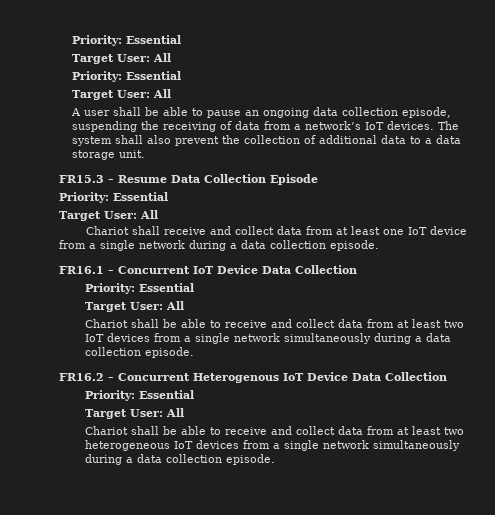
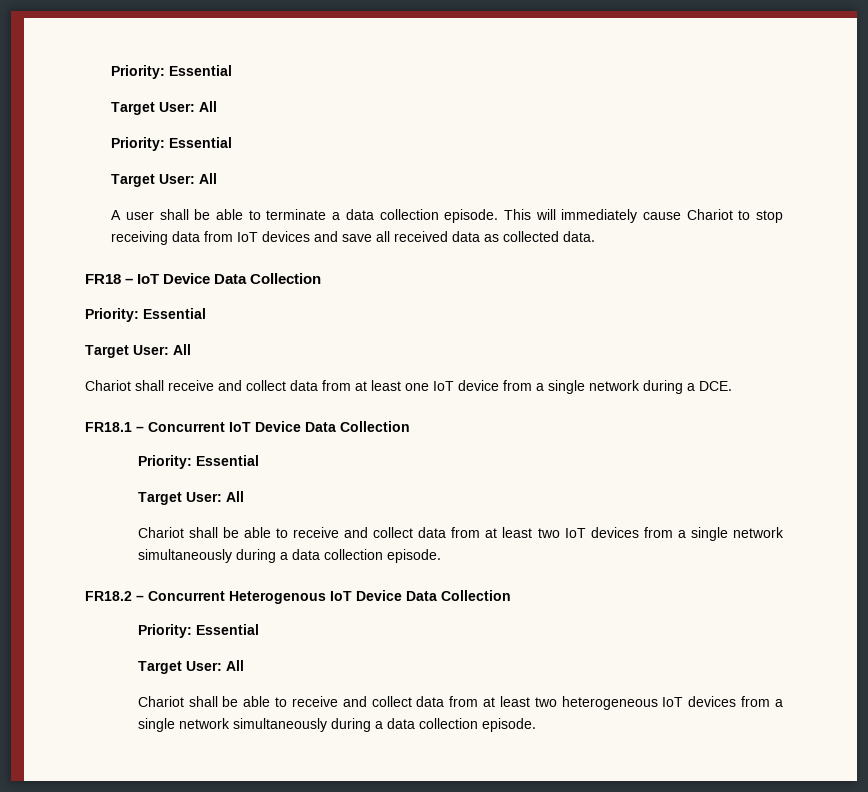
- A user shall be able to pause an ongoing data collection episode, suspending the receiving of data from a network’s IoT devices. The system shall also prevent the collection of additional data to a data storage unit.
- FR15.3 – Resume Data Collection Episode
+ A user shall be able to terminate a data collection episode. This will immediately cause Chariot to stop receiving data from IoT devices and save all received data as collected data.
+ FR18 – IoT Device Data Collection
- Chariot shall receive and collect data from at least one IoT device from a single network during a data collection episode.
- FR16.1 – Concurrent IoT Device Data Collection
+ Chariot shall receive and collect data from at least one IoT device from a single network during a DCE.
+ FR18.1 – Concurrent IoT Device Data Collection
- FR16.2 – Concurrent Heterogenous IoT Device Data Collection
+ FR18.2 – Concurrent Heterogenous IoT Device Data Collection

